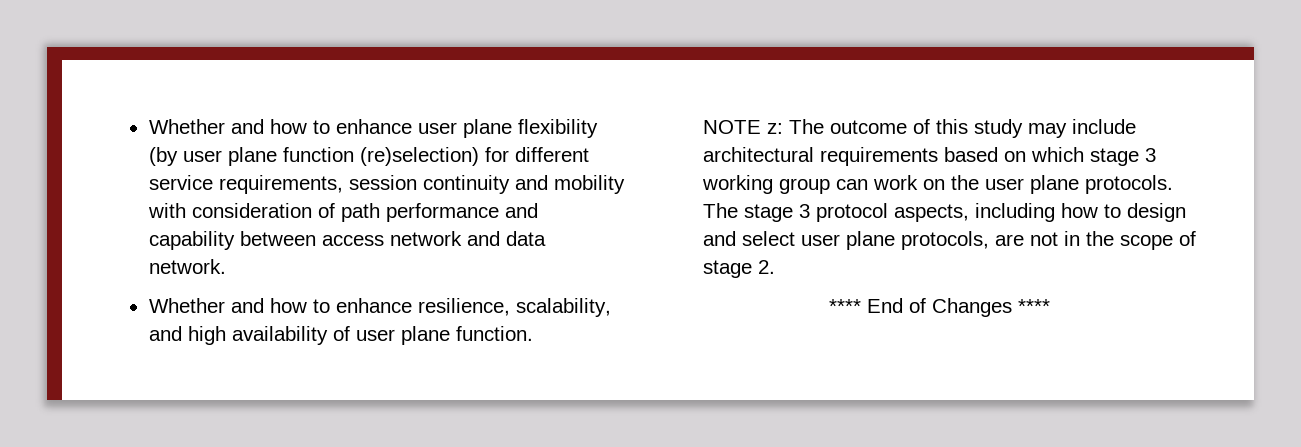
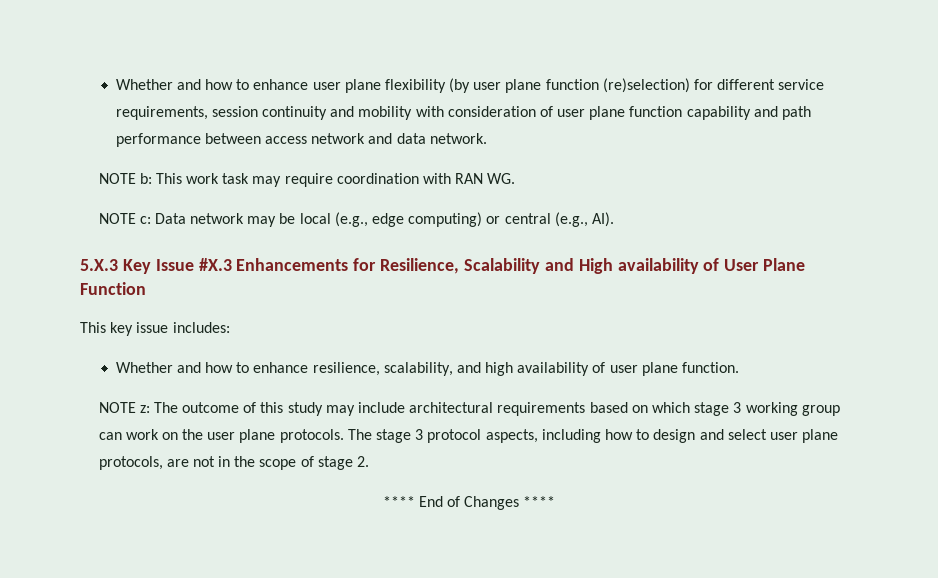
- Whether and how to enhance user plane flexibility (by user plane function (re)selection) for different service requirements, session continuity and mobility with consideration of path performance and capability between access network and data network.
+ Whether and how to enhance user plane flexibility (by user plane function (re)selection) for different service requirements, session continuity and mobility with consideration of user plane function capability and path performance between access network and data network.
+ NOTE b: This work task may require coordination with RAN WG.
+ NOTE c: Data network may be local (e.g., edge computing) or central (e.g., AI).
+ 5.X.3 Key Issue #X.3 Enhancements for Resilience, Scalability and High availability of User Plane Function
+ This key issue includes:

